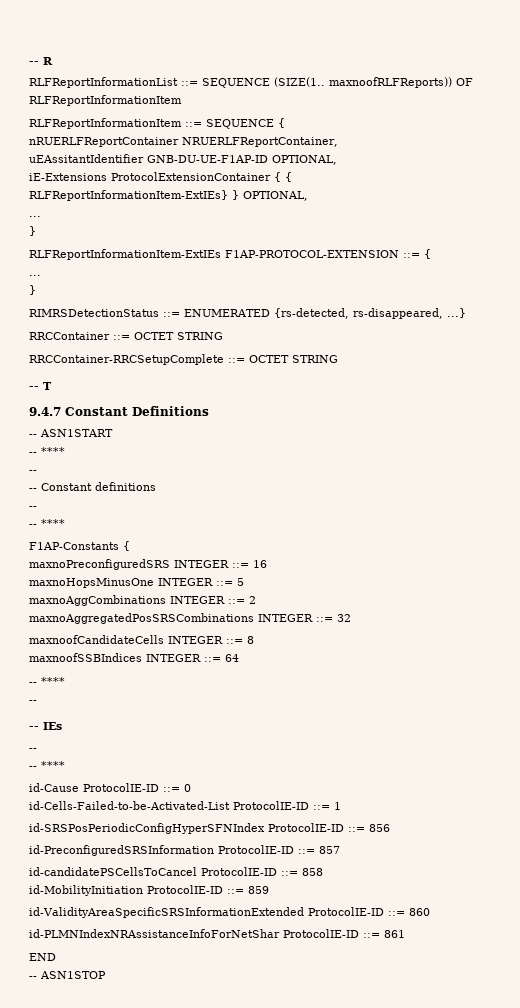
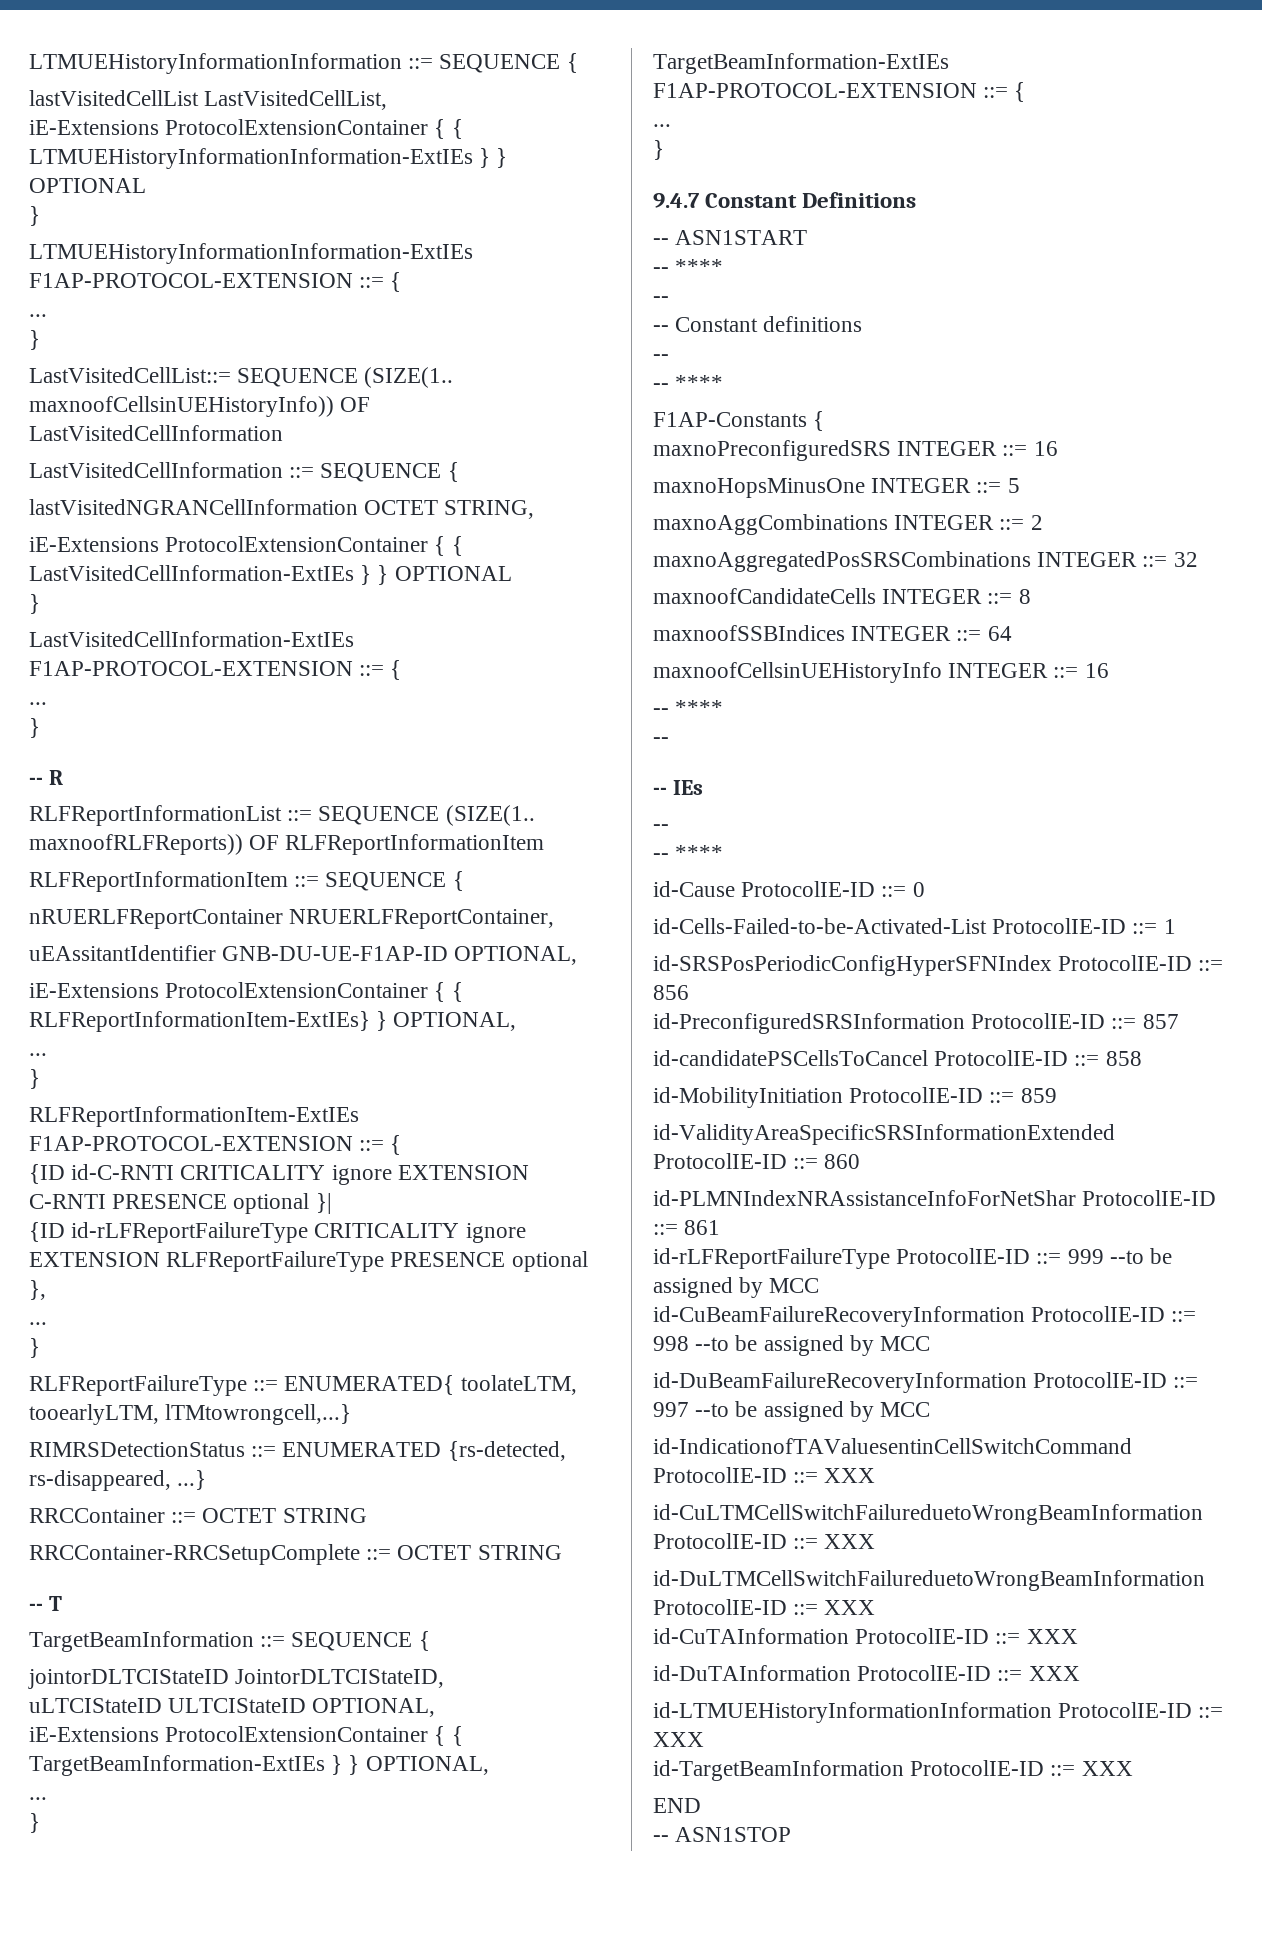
+ LTMUEHistoryInformationInformation ::= SEQUENCE {
+ lastVisitedCellList LastVisitedCellList,
+ iE-Extensions ProtocolExtensionContainer { { LTMUEHistoryInformationInformation-ExtIEs } } OPTIONAL
+ }
+ LTMUEHistoryInformationInformation-ExtIEs F1AP-PROTOCOL-EXTENSION ::= {
+ ...
+ }
+ LastVisitedCellList::= SEQUENCE (SIZE(1.. maxnoofCellsinUEHistoryInfo)) OF LastVisitedCellInformation
+ LastVisitedCellInformation ::= SEQUENCE {
+ lastVisitedNGRANCellInformation OCTET STRING,
+ iE-Extensions ProtocolExtensionContainer { { LastVisitedCellInformation-ExtIEs } } OPTIONAL
+ }
+ LastVisitedCellInformation-ExtIEs F1AP-PROTOCOL-EXTENSION ::= {
+ ...
+ }
  RLFReportInformationItem-ExtIEs F1AP-PROTOCOL-EXTENSION ::= {
+ {ID id-C-RNTI CRITICALITY ignore EXTENSION C-RNTI PRESENCE optional }|
+ {ID id-rLFReportFailureType CRITICALITY ignore EXTENSION RLFReportFailureType PRESENCE optional },
  ...
  }
+ RLFReportFailureType ::= ENUMERATED{ toolateLTM, tooearlyLTM, lTMtowrongcell,...}
+ TargetBeamInformation ::= SEQUENCE {
+ jointorDLTCIStateID JointorDLTCIStateID,
+ uLTCIStateID ULTCIStateID OPTIONAL,
+ iE-Extensions ProtocolExtensionContainer { { TargetBeamInformation-ExtIEs } } OPTIONAL,
+ ...
+ }
+ TargetBeamInformation-ExtIEs F1AP-PROTOCOL-EXTENSION ::= {
+ ...
+ }
+ maxnoofCellsinUEHistoryInfo INTEGER ::= 16
+ id-rLFReportFailureType ProtocolIE-ID ::= 999 --to be assigned by MCC
+ id-CuBeamFailureRecoveryInformation ProtocolIE-ID ::= 998 --to be assigned by MCC
+ id-DuBeamFailureRecoveryInformation ProtocolIE-ID ::= 997 --to be assigned by MCC
+ id-IndicationofTAValuesentinCellSwitchCommand ProtocolIE-ID ::= XXX
+ id-CuLTMCellSwitchFailureduetoWrongBeamInformation ProtocolIE-ID ::= XXX
+ id-DuLTMCellSwitchFailureduetoWrongBeamInformation ProtocolIE-ID ::= XXX
+ id-CuTAInformation ProtocolIE-ID ::= XXX
+ id-DuTAInformation ProtocolIE-ID ::= XXX
+ id-LTMUEHistoryInformationInformation ProtocolIE-ID ::= XXX
+ id-TargetBeamInformation ProtocolIE-ID ::= XXX

